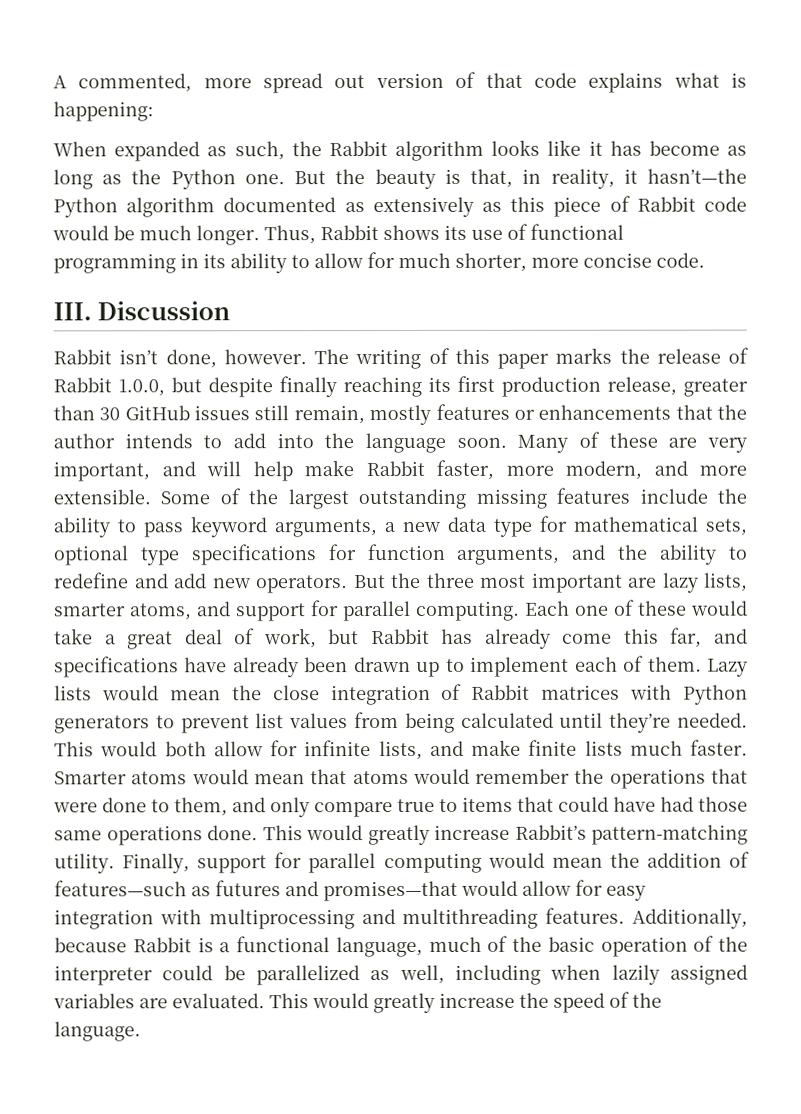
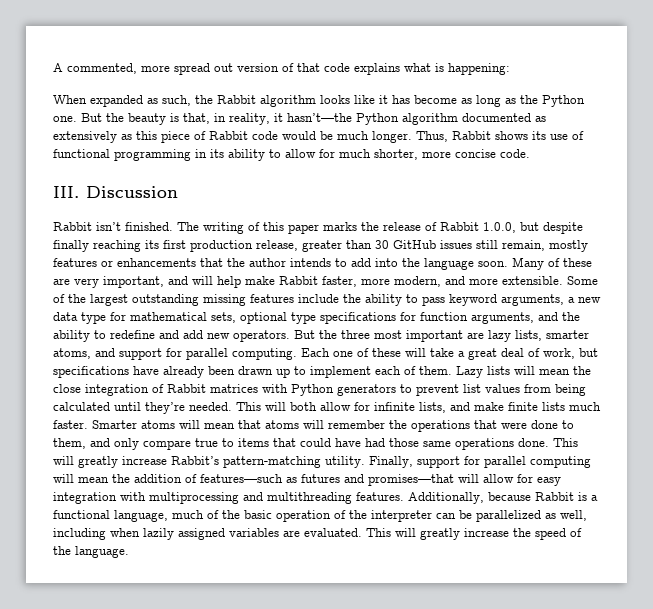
- Rabbit isn’t done, however.
+ Rabbit isn’t finished.
- Each one of these would take a great deal of work, but Rabbit has already come this far, and specifications have already been drawn up to implement each of them.
+ Each one of these will take a great deal of work, but specifications have already been drawn up to implement each of them.
- Lazy lists would mean the close integration of Rabbit matrices with Python generators to prevent list values from being calculated until they’re needed.
+ Lazy lists will mean the close integration of Rabbit matrices with Python generators to prevent list values from being calculated until they’re needed.
- This would both allow for infinite lists, and make finite lists much faster.
+ This will both allow for infinite lists, and make finite lists much faster.
- Smarter atoms would mean that atoms would remember the operations that were done to them, and only compare true to items that could have had those same operations done.
+ Smarter atoms will mean that atoms will remember the operations that were done to them, and only compare true to items that could have had those same operations done.
- This would greatly increase Rabbit’s pattern-matching utility.
+ This will greatly increase Rabbit’s pattern-matching utility.
- Finally, support for parallel computing would mean the addition of features—such as futures and promises—that would allow for easy integration with multiprocessing and multithreading features.
+ Finally, support for parallel computing will mean the addition of features—such as futures and promises—that will allow for easy integration with multiprocessing and multithreading features.
- Additionally, because Rabbit is a functional language, much of the basic operation of the interpreter could be parallelized as well, including when lazily assigned variables are evaluated.
+ Additionally, because Rabbit is a functional language, much of the basic operation of the interpreter can be parallelized as well, including when lazily assigned variables are evaluated.
- This would greatly increase the speed of the language.
+ This will greatly increase the speed of the language.

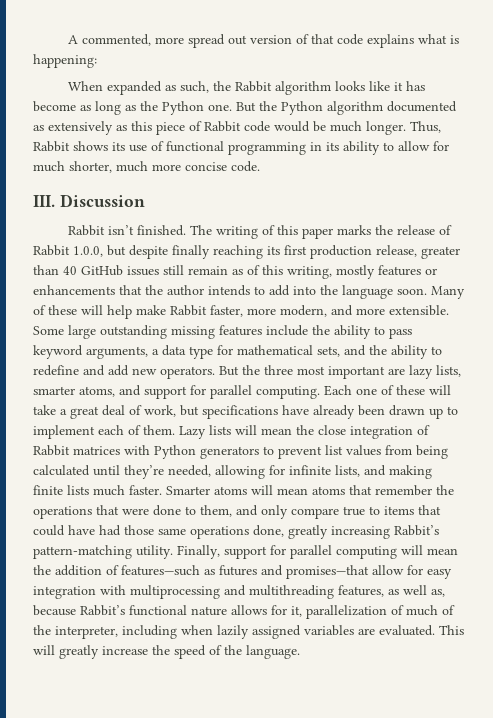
- But the beauty is that, in reality, it hasn’t—the Python algorithm documented as extensively as this piece of Rabbit code would be much longer.
+ But the Python algorithm documented as extensively as this piece of Rabbit code would be much longer.
- Thus, Rabbit shows its use of functional programming in its ability to allow for much shorter, more concise code.
+ Thus, Rabbit shows its use of functional programming in its ability to allow for much shorter, much more concise code.
- The writing of this paper marks the release of Rabbit 1.0.0, but despite finally reaching its first production release, greater than 30 GitHub issues still remain, mostly features or enhancements that the author intends to add into the language soon.
+ The writing of this paper marks the release of Rabbit 1.0.0, but despite finally reaching its first production release, greater than 40 GitHub issues still remain as of this writing, mostly features or enhancements that the author intends to add into the language soon.
- Many of these are very important, and will help make Rabbit faster, more modern, and more extensible.
+ Many of these will help make Rabbit faster, more modern, and more extensible.
- Some of the largest outstanding missing features include the ability to pass keyword arguments, a new data type for mathematical sets, optional type specifications for function arguments, and the ability to redefine and add new operators.
+ Some large outstanding missing features include the ability to pass keyword arguments, a data type for mathematical sets, and the ability to redefine and add new operators.
- Lazy lists will mean the close integration of Rabbit matrices with Python generators to prevent list values from being calculated until they’re needed. This will both allow for infinite lists, and make finite lists much faster.
+ Lazy lists will mean the close integration of Rabbit matrices with Python generators to prevent list values from being calculated until they’re needed, allowing for infinite lists, and making finite lists much faster.
- Smarter atoms will mean that atoms will remember the operations that were done to them, and only compare true to items that could have had those same operations done. This will greatly increase Rabbit’s pattern-matching utility.
+ Smarter atoms will mean atoms that remember the operations that were done to them, and only compare true to items that could have had those same operations done, greatly increasing Rabbit’s pattern-matching utility.
- Finally, support for parallel computing will mean the addition of features—such as futures and promises—that will allow for easy integration with multiprocessing and multithreading features. Additionally, because Rabbit is a functional language, much of the basic operation of the interpreter can be parallelized as well, including when lazily assigned variables are evaluated.
+ Finally, support for parallel computing will mean the addition of features—such as futures and promises—that allow for easy integration with multiprocessing and multithreading features, as well as, because Rabbit’s functional nature allows for it, parallelization of much of the interpreter, including when lazily assigned variables are evaluated.

